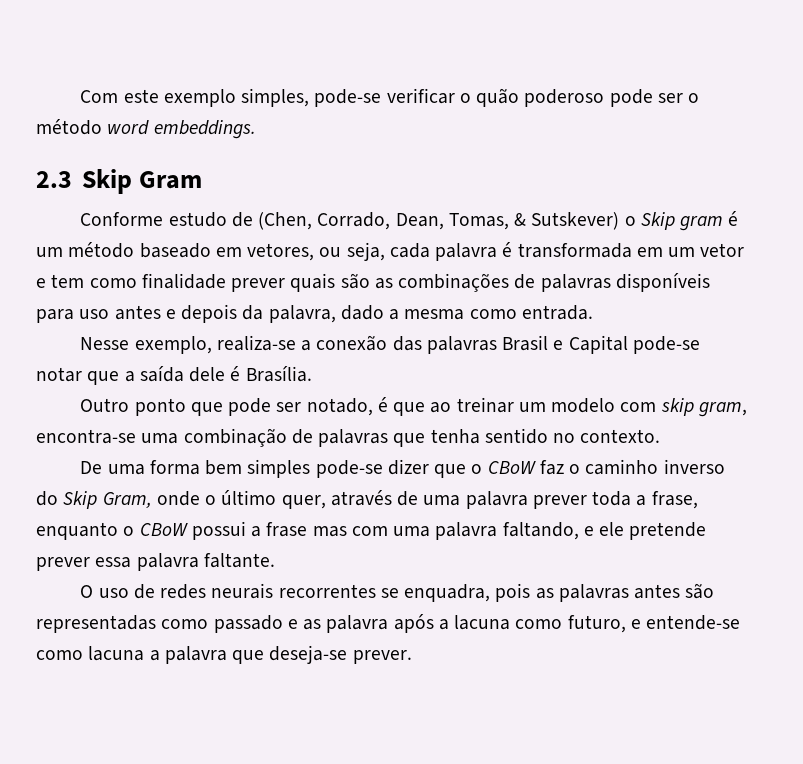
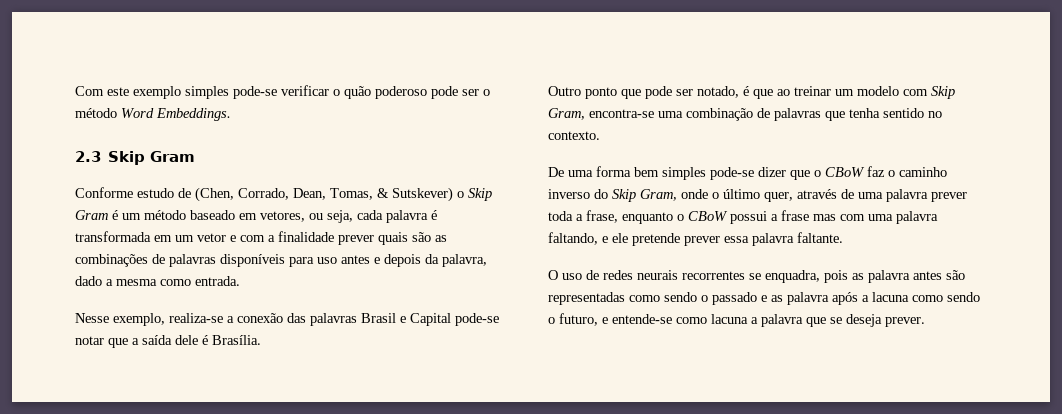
- Com este exemplo simples, pode-se verificar o quão poderoso pode ser o método word embeddings.
+ Com este exemplo simples pode-se verificar o quão poderoso pode ser o método Word Embeddings.
- Conforme estudo de (Chen, Corrado, Dean, Tomas, & Sutskever) o Skip gram é um método baseado em vetores, ou seja, cada palavra é transformada em um vetor e tem como finalidade prever quais são as combinações de palavras disponíveis para uso antes e depois da palavra, dado a mesma como entrada.
+ Conforme estudo de (Chen, Corrado, Dean, Tomas, & Sutskever) o Skip Gram é um método baseado em vetores, ou seja, cada palavra é transformada em um vetor e com a finalidade prever quais são as combinações de palavras disponíveis para uso antes e depois da palavra, dado a mesma como entrada.
- Outro ponto que pode ser notado, é que ao treinar um modelo com skip gram, encontra-se uma combinação de palavras que tenha sentido no contexto.
+ Outro ponto que pode ser notado, é que ao treinar um modelo com Skip Gram, encontra-se uma combinação de palavras que tenha sentido no contexto.
- O uso de redes neurais recorrentes se enquadra, pois as palavras antes são representadas como passado e as palavra após a lacuna como futuro, e entende-se como lacuna a palavra que deseja-se prever.
+ O uso de redes neurais recorrentes se enquadra, pois as palavra antes são representadas como sendo o passado e as palavra após a lacuna como sendo o futuro, e entende-se como lacuna a palavra que se deseja prever.

